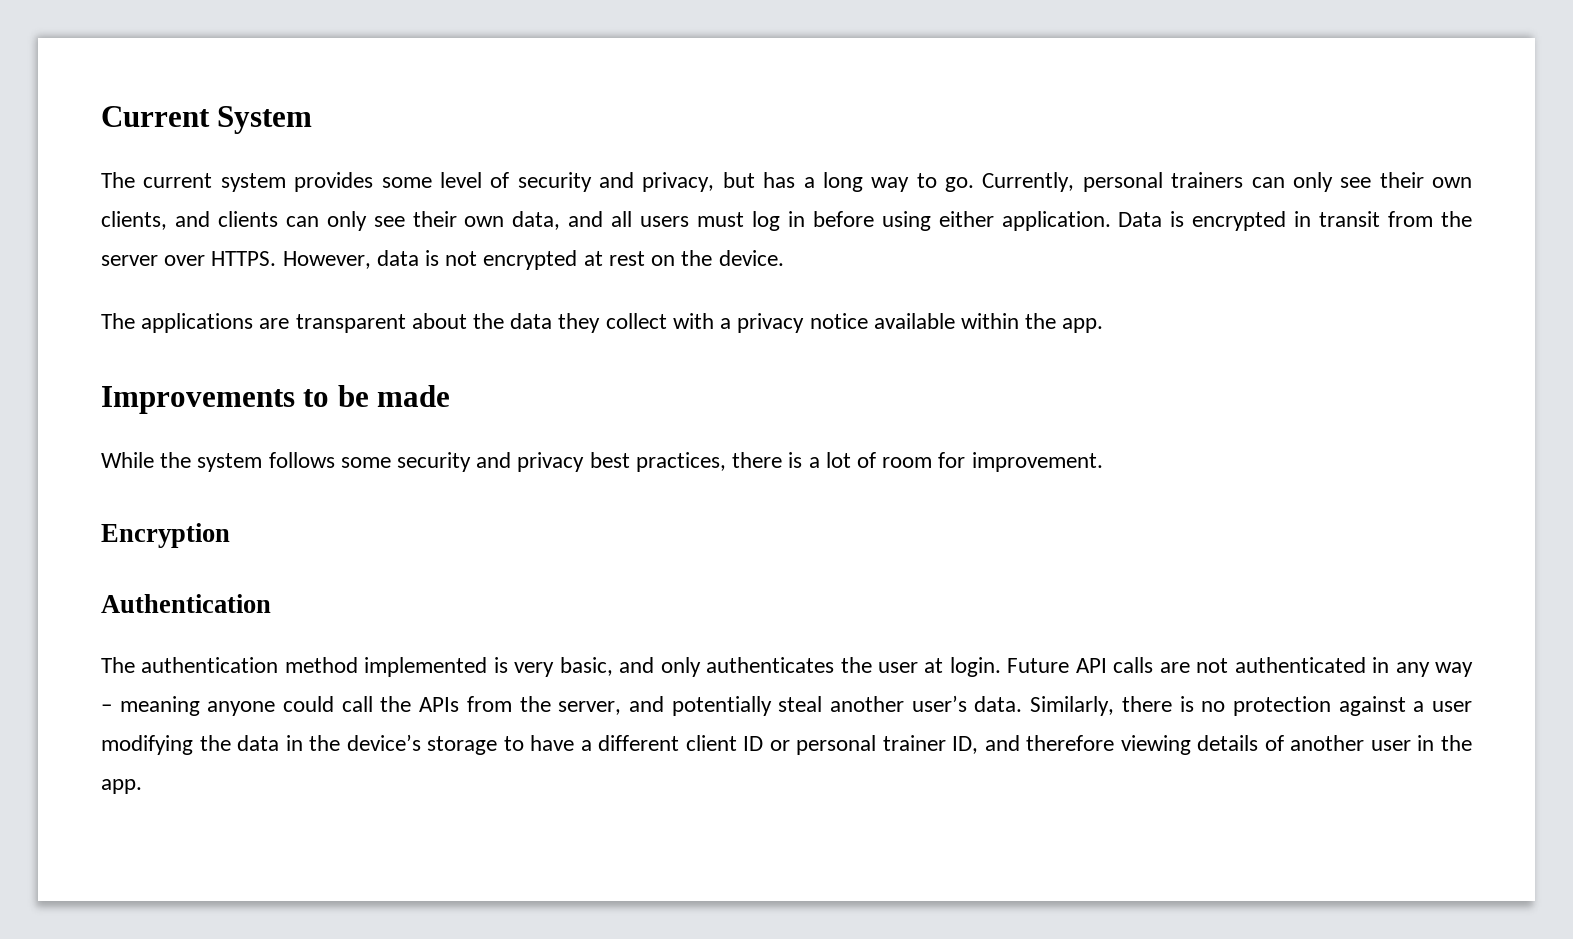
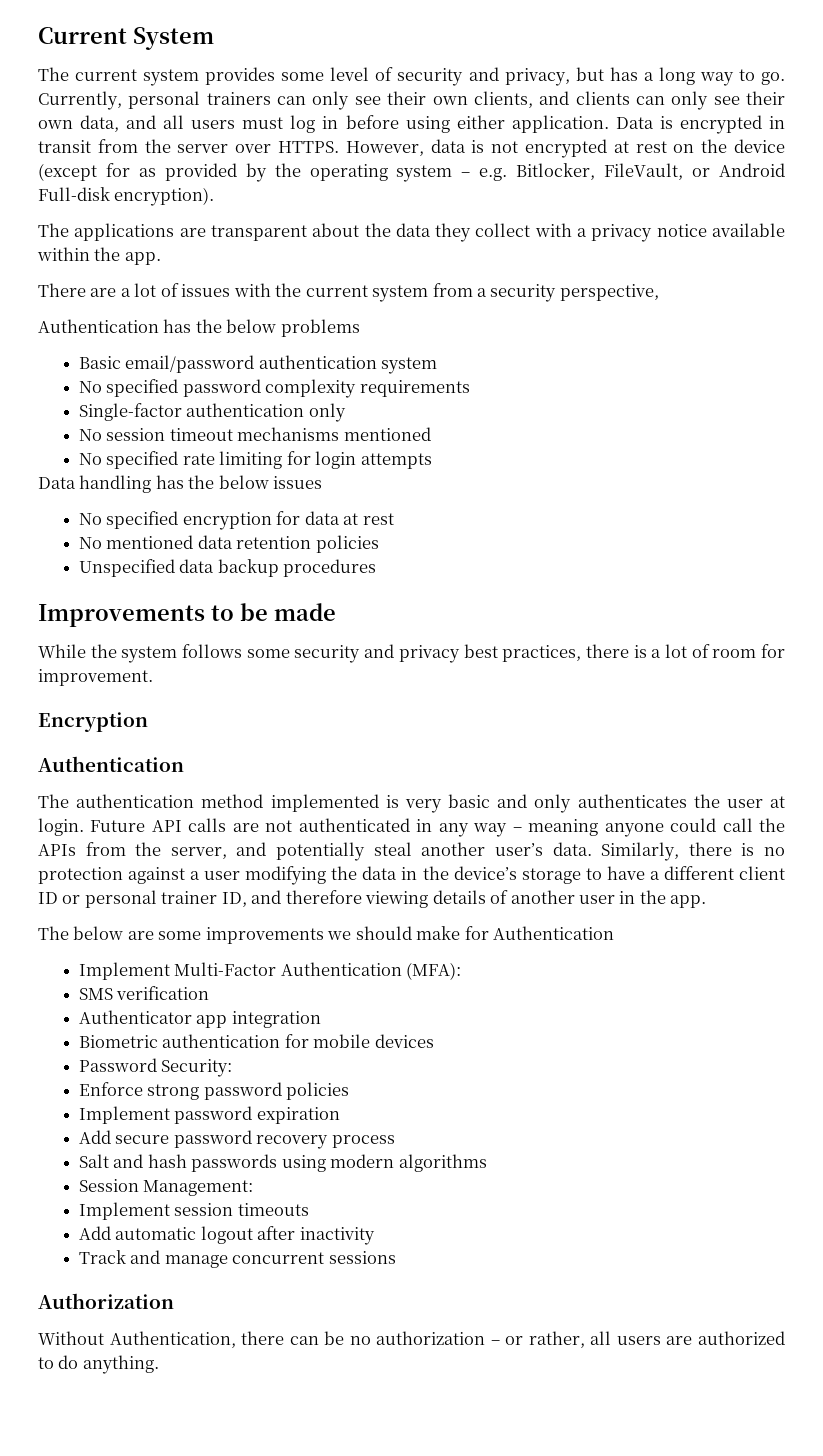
- However, data is not encrypted at rest on the device.
+ However, data is not encrypted at rest on the device (except for as provided by the operating system – e.g. Bitlocker, FileVault, or Android Full-disk encryption).
+ There are a lot of issues with the current system from a security perspective,
+ Authentication has the below problems
+ Basic email/password authentication system
+ No specified password complexity requirements
+ Single-factor authentication only
+ No session timeout mechanisms mentioned
+ No specified rate limiting for login attempts
+ Data handling has the below issues
+ No specified encryption for data at rest
+ No mentioned data retention policies
+ Unspecified data backup procedures
- The authentication method implemented is very basic, and only authenticates the user at login.
+ The authentication method implemented is very basic and only authenticates the user at login.
+ The below are some improvements we should make for Authentication
+ Implement Multi-Factor Authentication (MFA):
+ SMS verification
+ Authenticator app integration
+ Biometric authentication for mobile devices
+ Password Security:
+ Enforce strong password policies
+ Implement password expiration
+ Add secure password recovery process
+ Salt and hash passwords using modern algorithms
+ Session Management:
+ Implement session timeouts
+ Add automatic logout after inactivity
+ Track and manage concurrent sessions
+ Authorization
+ Without Authentication, there can be no authorization – or rather, all users are authorized to do anything.

